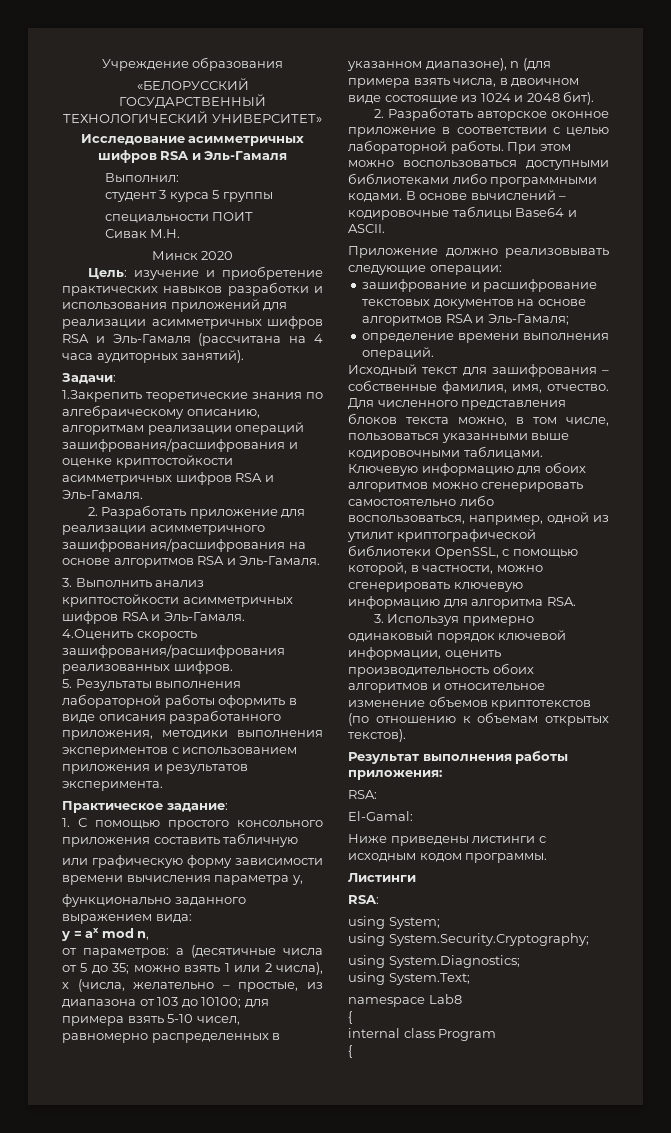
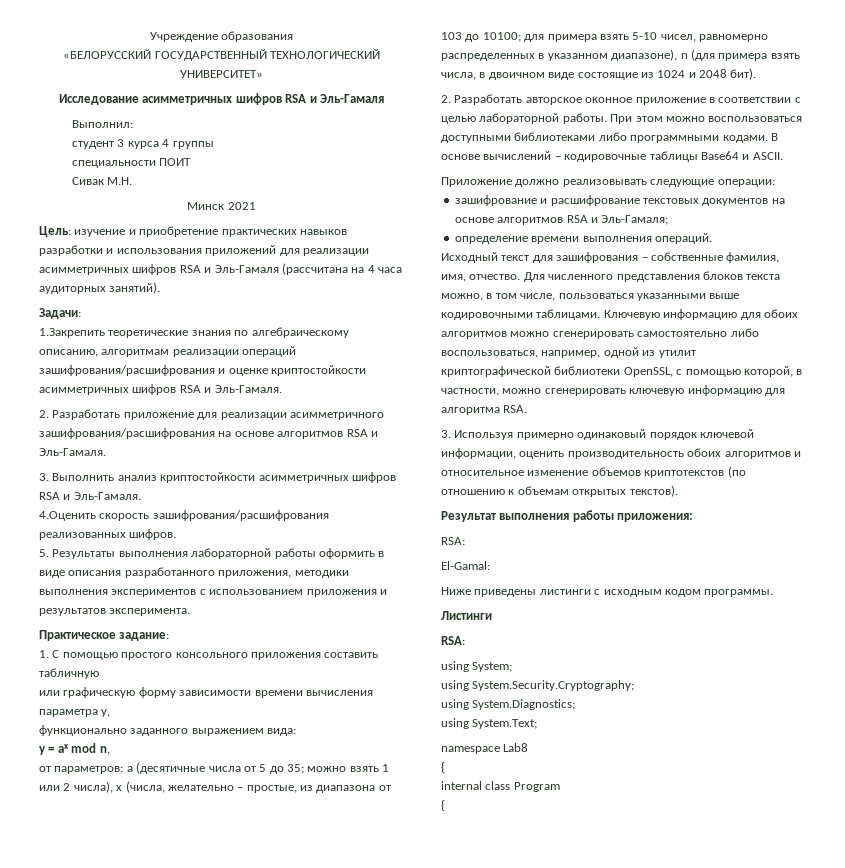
- студент 3 курса 5 группы
+ студент 3 курса 4 группы
- Минск 2020
+ Минск 2021

